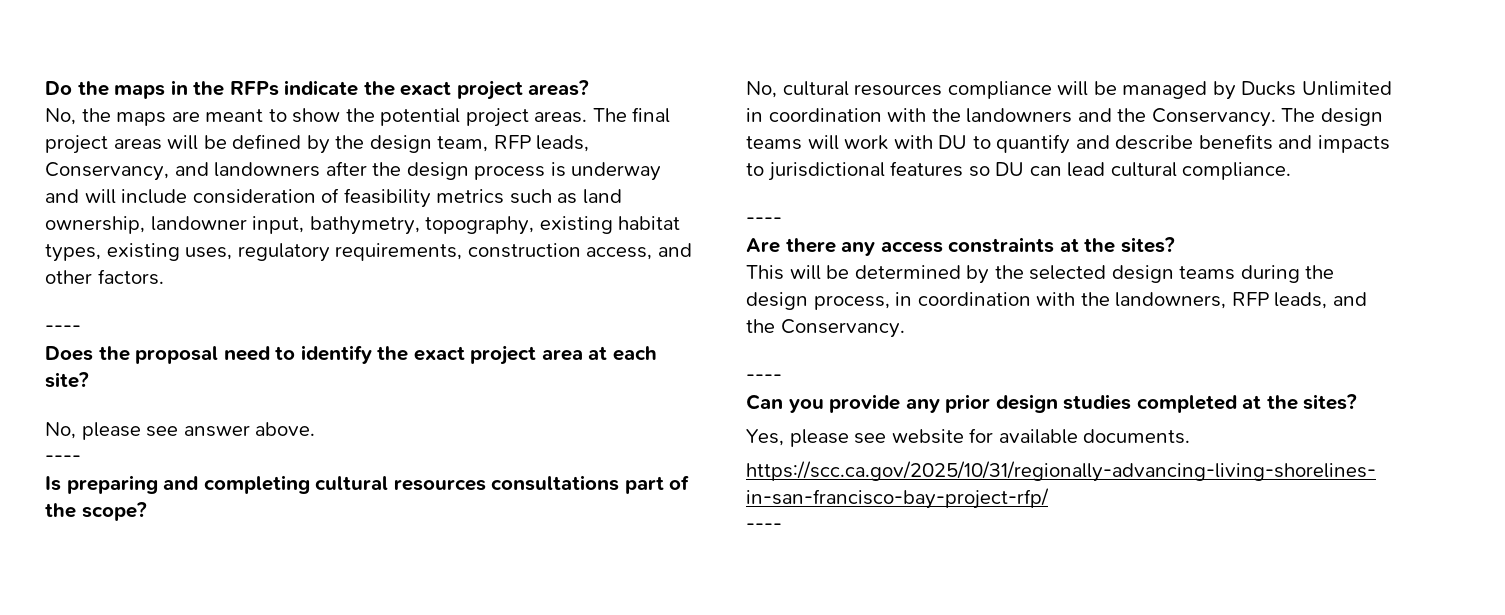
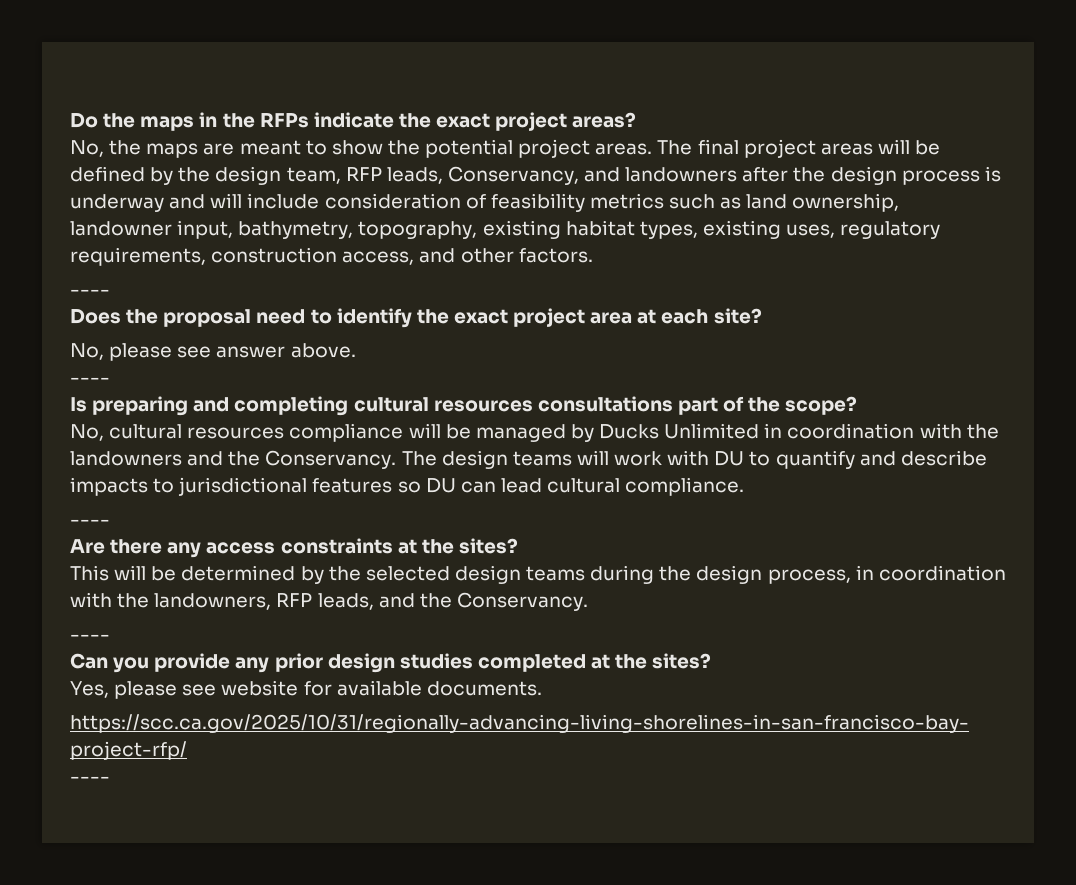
- The design teams will work with DU to quantify and describe benefits and impacts to jurisdictional features so DU can lead cultural compliance.
+ The design teams will work with DU to quantify and describe impacts to jurisdictional features so DU can lead cultural compliance.

